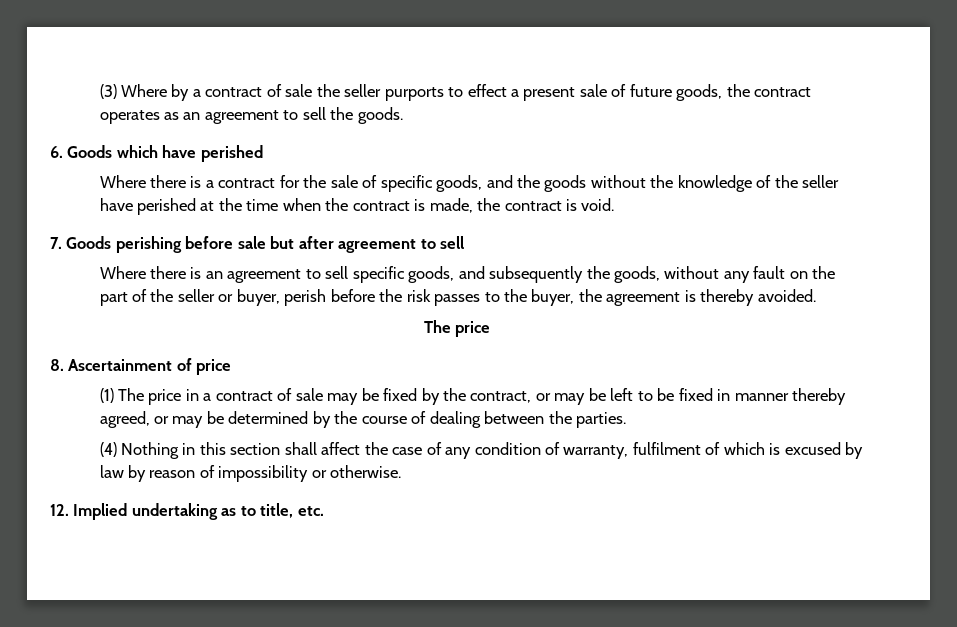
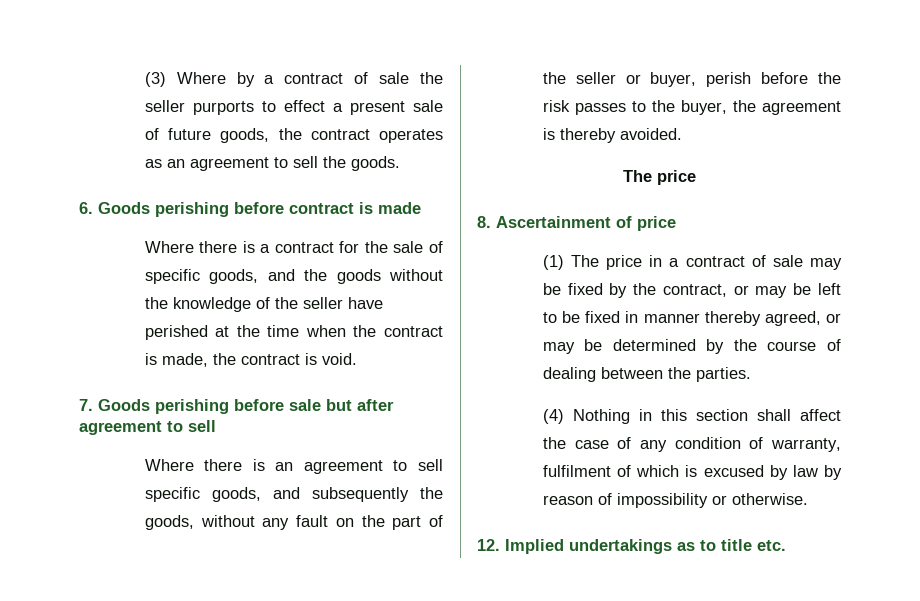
- 6. Goods which have perished
+ 6. Goods perishing before contract is made
- 12. Implied undertaking as to title, etc.
+ 12. Implied undertakings as to title etc.

